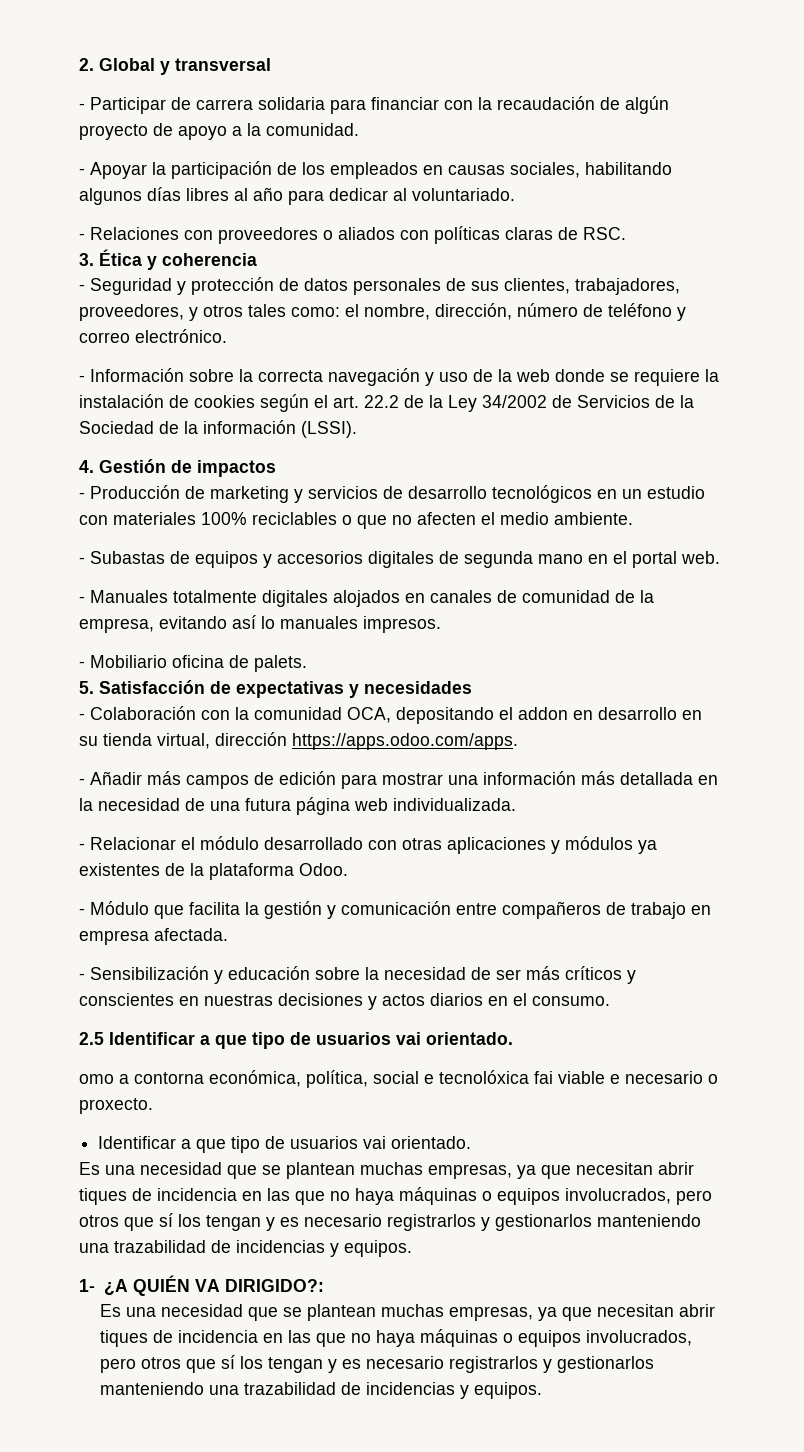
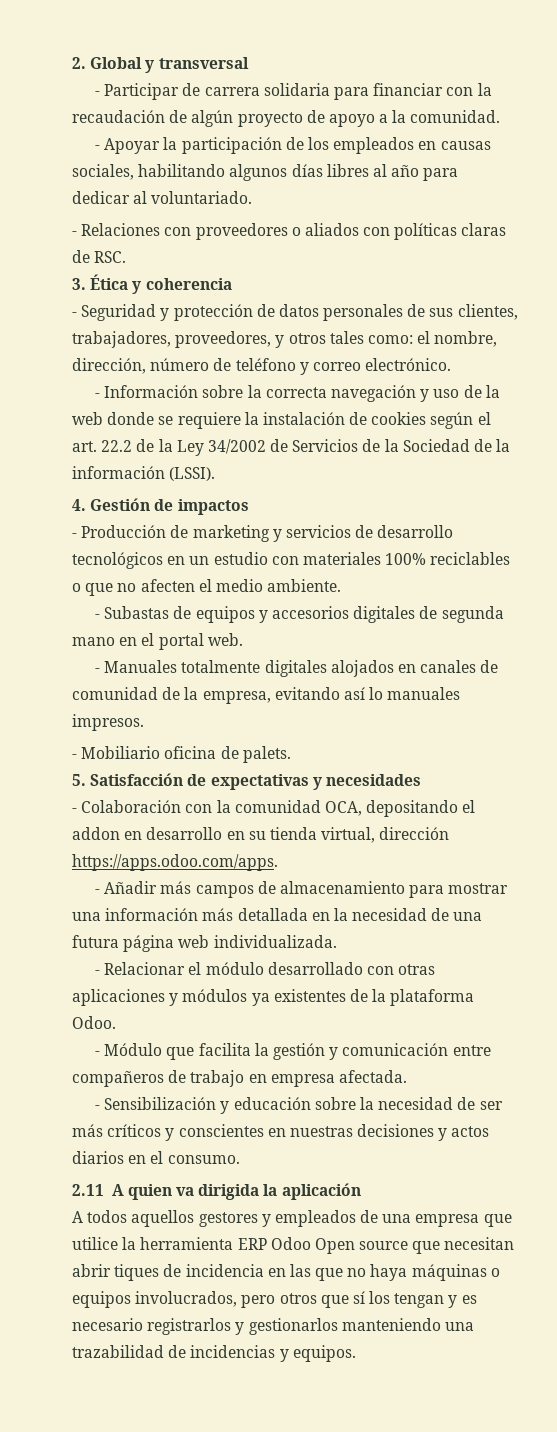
- - Añadir más campos de edición para mostrar una información más detallada en la necesidad de una futura página web individualizada.
+ - Añadir más campos de almacenamiento para mostrar una información más detallada en la necesidad de una futura página web individualizada.
- 2.5 Identificar a que tipo de usuarios vai orientado.
- omo a contorna económica, política, social e tecnolóxica fai viable e necesario o proxecto.
- Identificar a que tipo de usuarios vai orientado.
- Es una necesidad que se plantean muchas empresas, ya que necesitan abrir tiques de incidencia en las que no haya máquinas o equipos involucrados, pero otros que sí los tengan y es necesario registrarlos y gestionarlos manteniendo una trazabilidad de incidencias y equipos.
+ 2.11 A quien va dirigida la aplicación
+ A todos aquellos gestores y empleados de una empresa que utilice la herramienta ERP Odoo Open source que necesitan abrir tiques de incidencia en las que no haya máquinas o equipos involucrados, pero otros que sí los tengan y es necesario registrarlos y gestionarlos manteniendo una trazabilidad de incidencias y equipos.
- 1- ¿A QUIÉN VA DIRIGIDO?:
- Es una necesidad que se plantean muchas empresas, ya que necesitan abrir tiques de incidencia en las que no haya máquinas o equipos involucrados, pero otros que sí los tengan y es necesario registrarlos y gestionarlos manteniendo una trazabilidad de incidencias y equipos.

